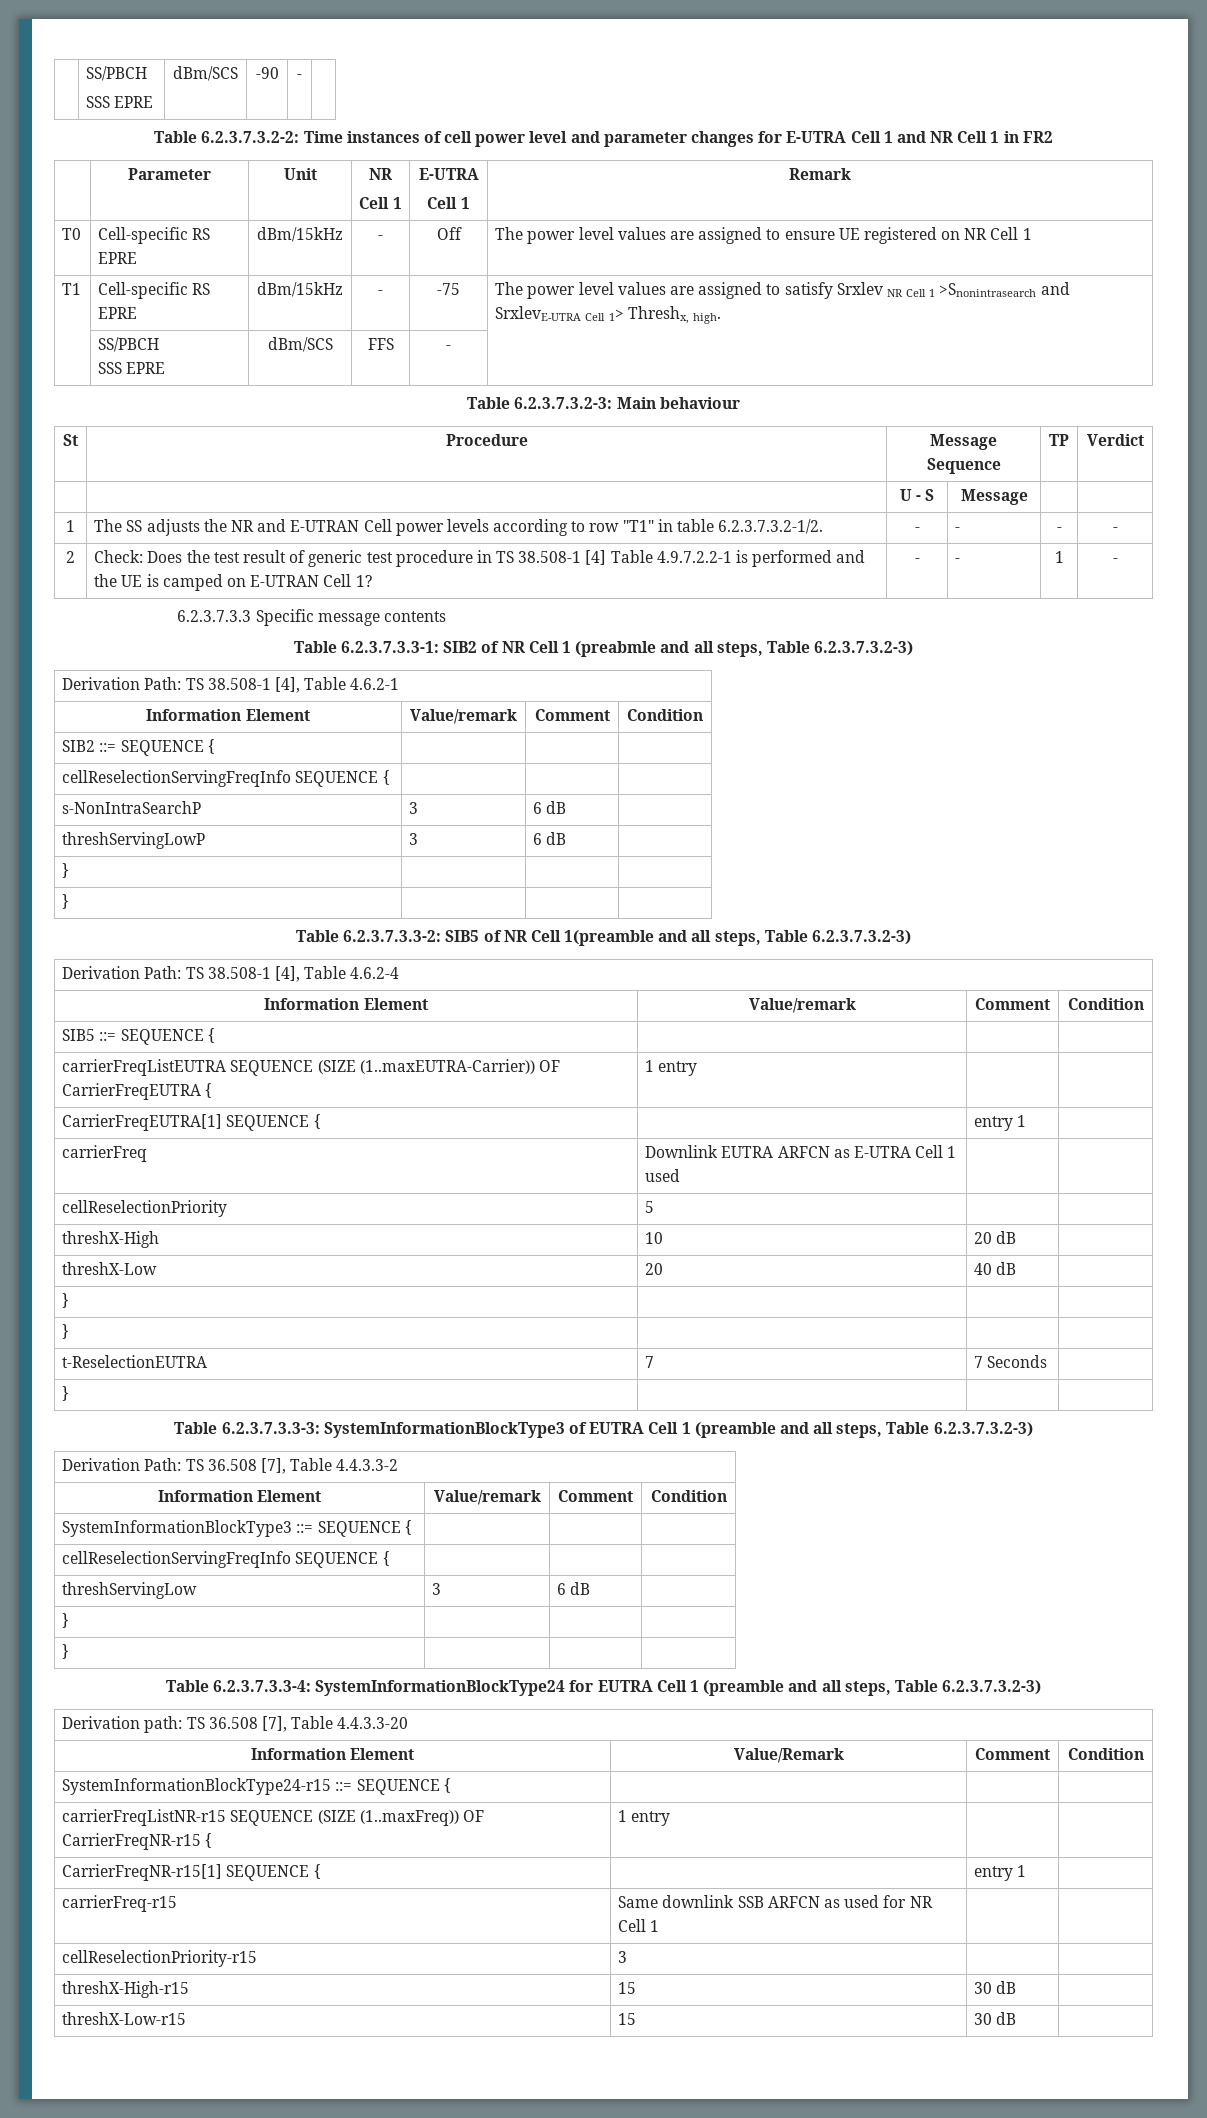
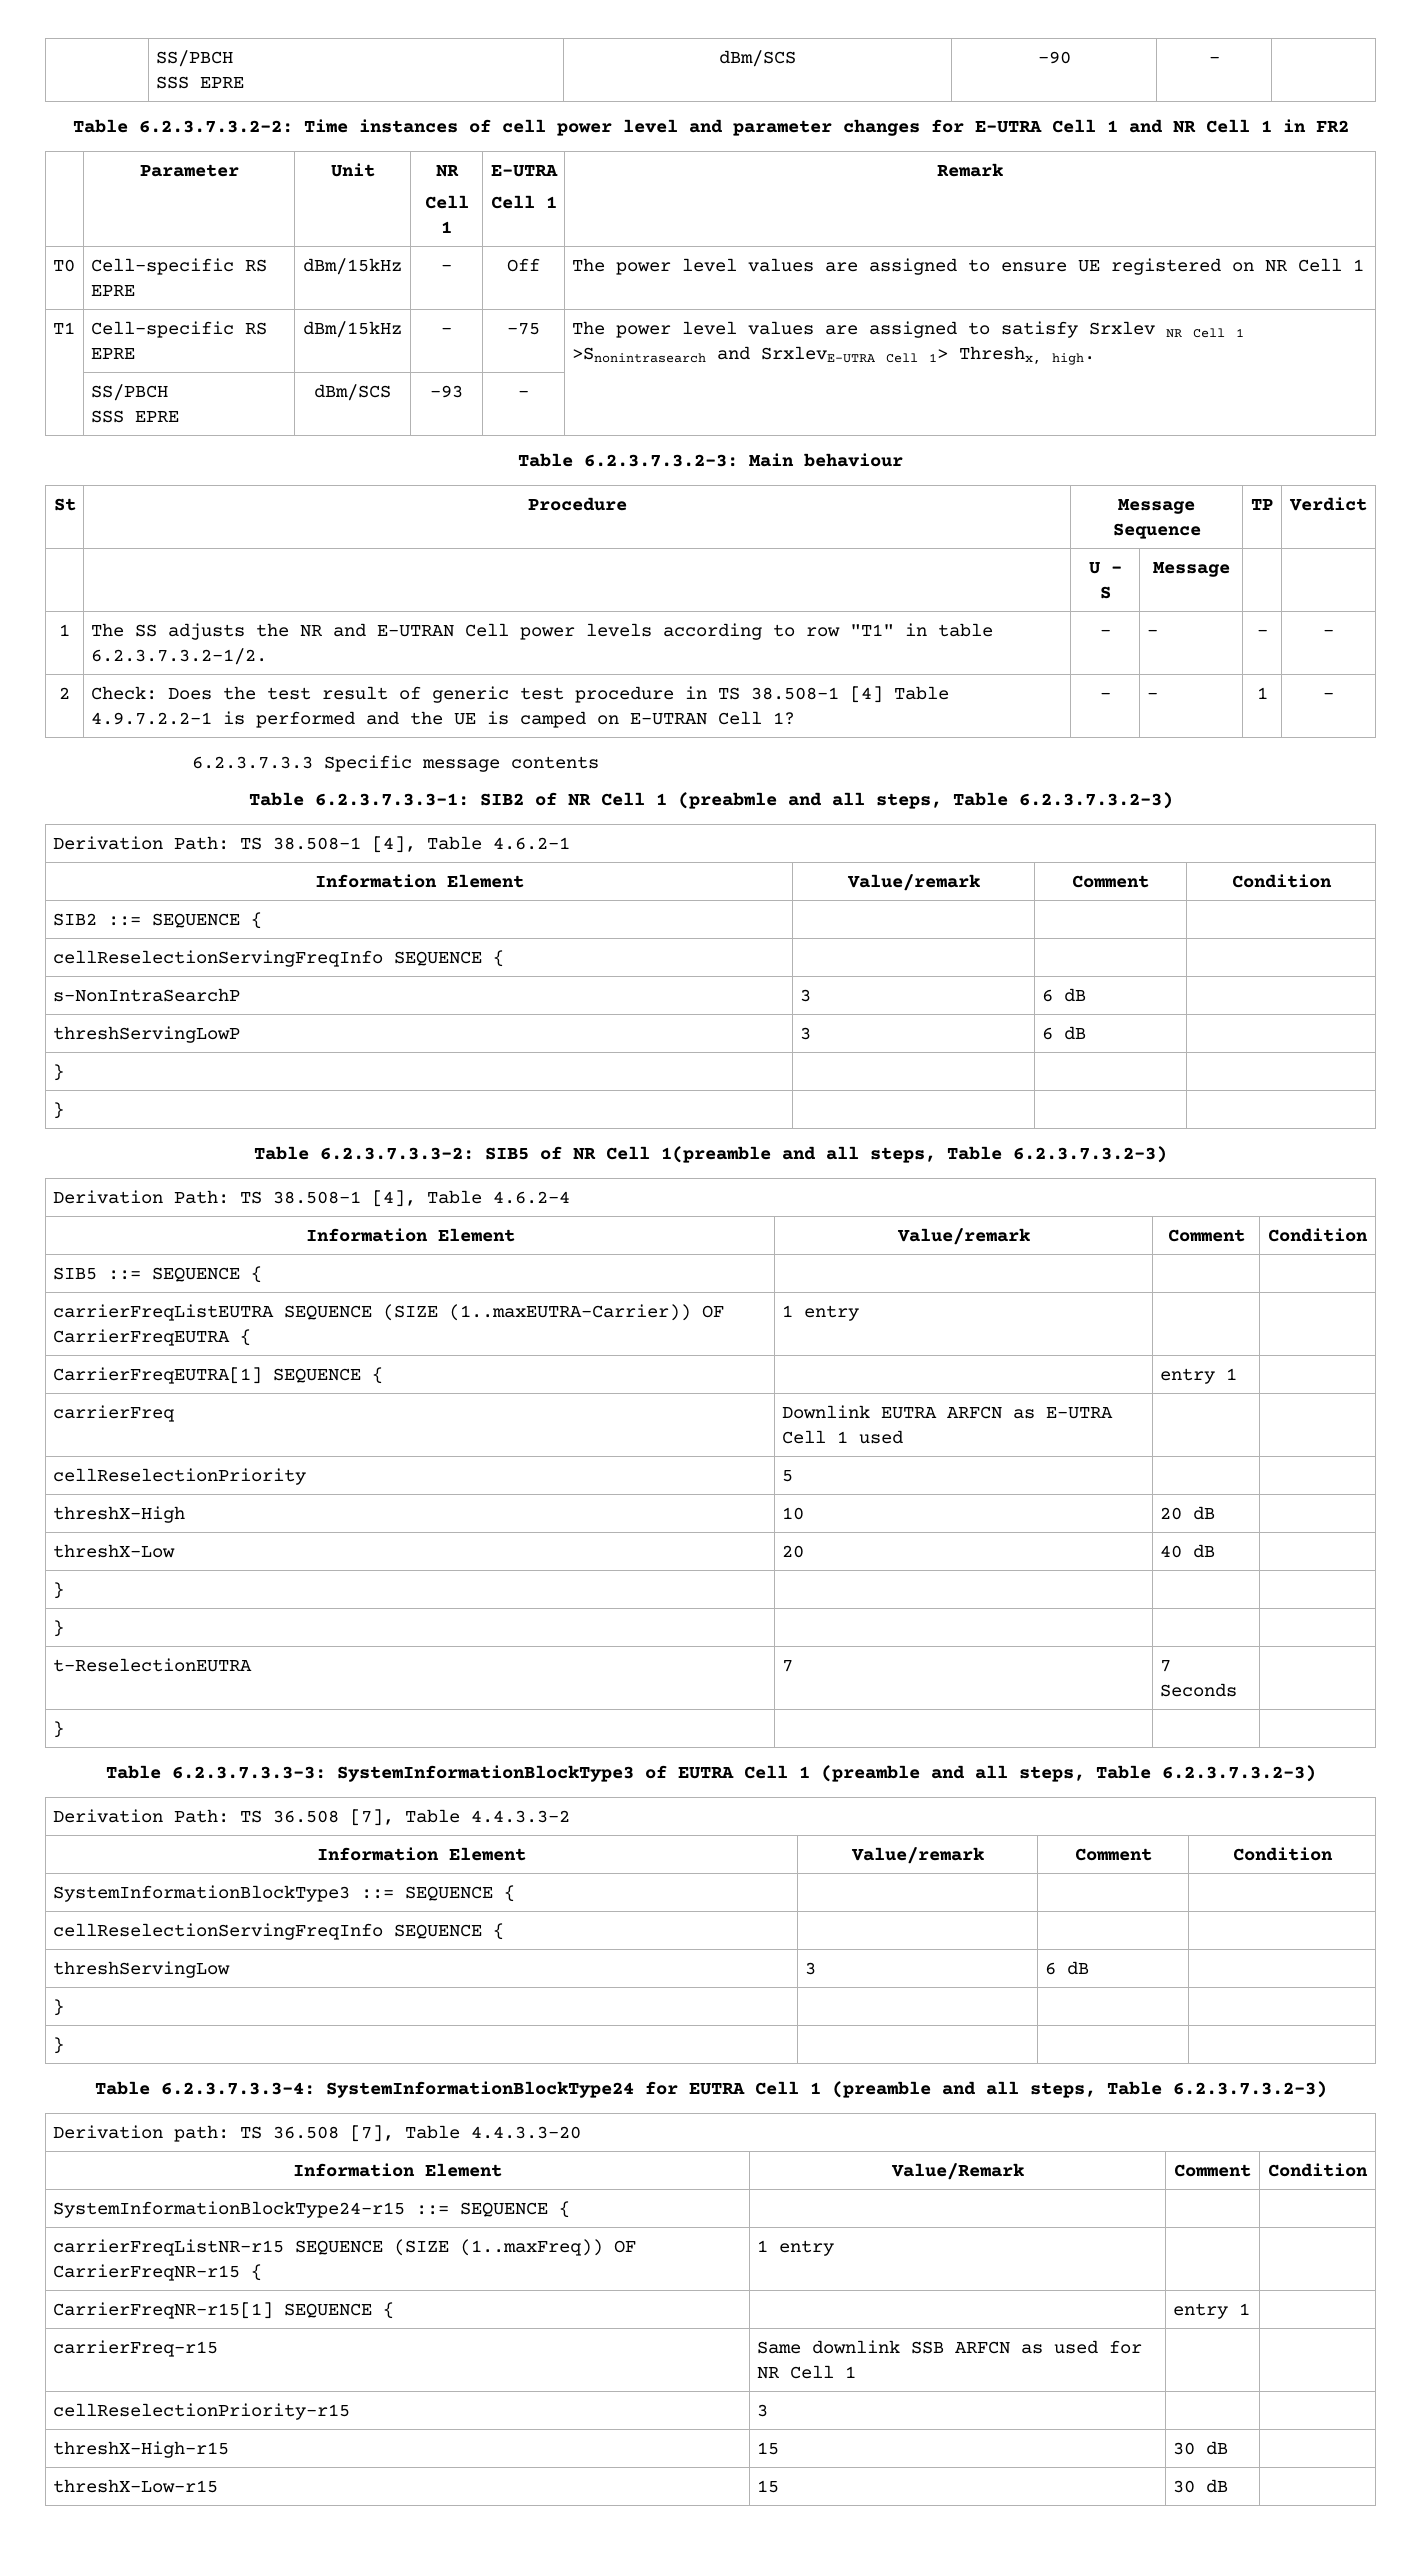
  T1 | Cell-specific RS EPRE | dBm/15kHz | - | -75 | The power level values are assigned to satisfy Srxlev NR Cell 1 >Snonintrasearch and SrxlevE-UTRA Cell 1> Threshx, high.
  | SS/PBCH
- SSS EPRE | dBm/SCS | FFS | - |
+ SSS EPRE | dBm/SCS | -93 | - |

